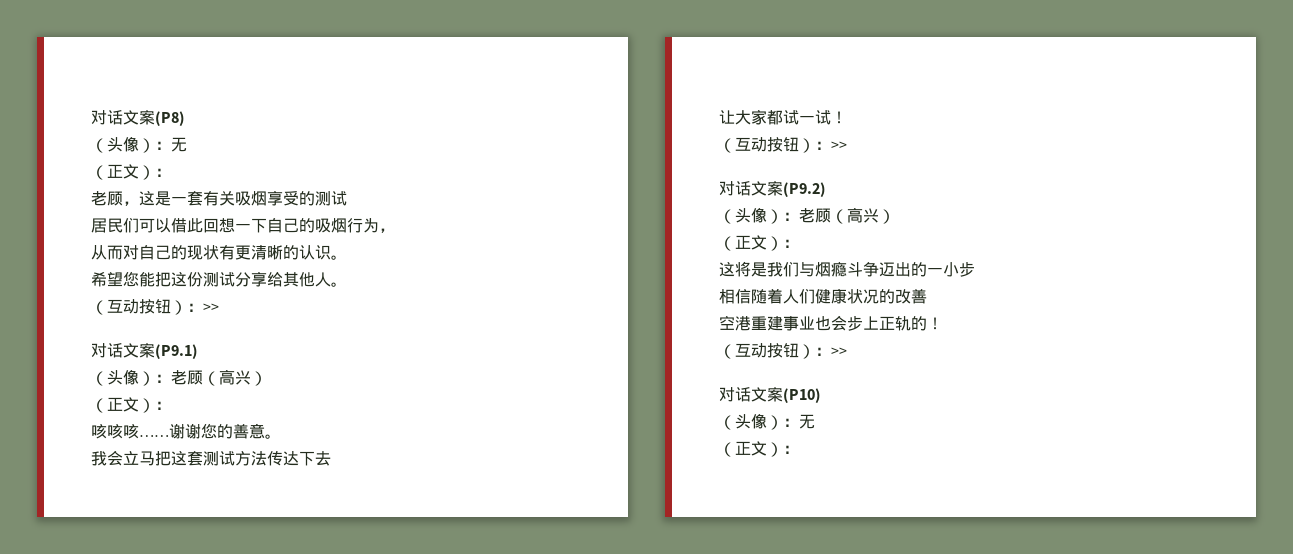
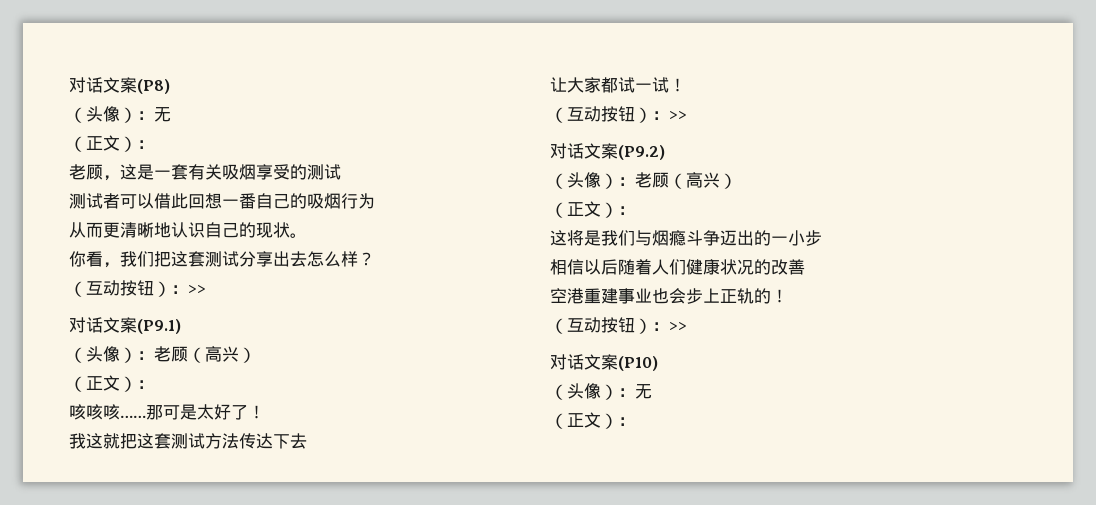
- 居民们可以借此回想一下自己的吸烟行为，
+ 测试者可以借此回想一番自己的吸烟行为
- 从而对自己的现状有更清晰的认识。
- 希望您能把这份测试分享给其他人。
+ 从而更清晰地认识自己的现状。
+ 你看，我们把这套测试分享出去怎么样？
- 谢谢您的善意。
- 我会立马把这套测试方法传达下去
+ 那可是太好了！
+ 我这就把这套测试方法传达下去
- 相信随着人们健康状况的改善
+ 相信以后随着人们健康状况的改善

